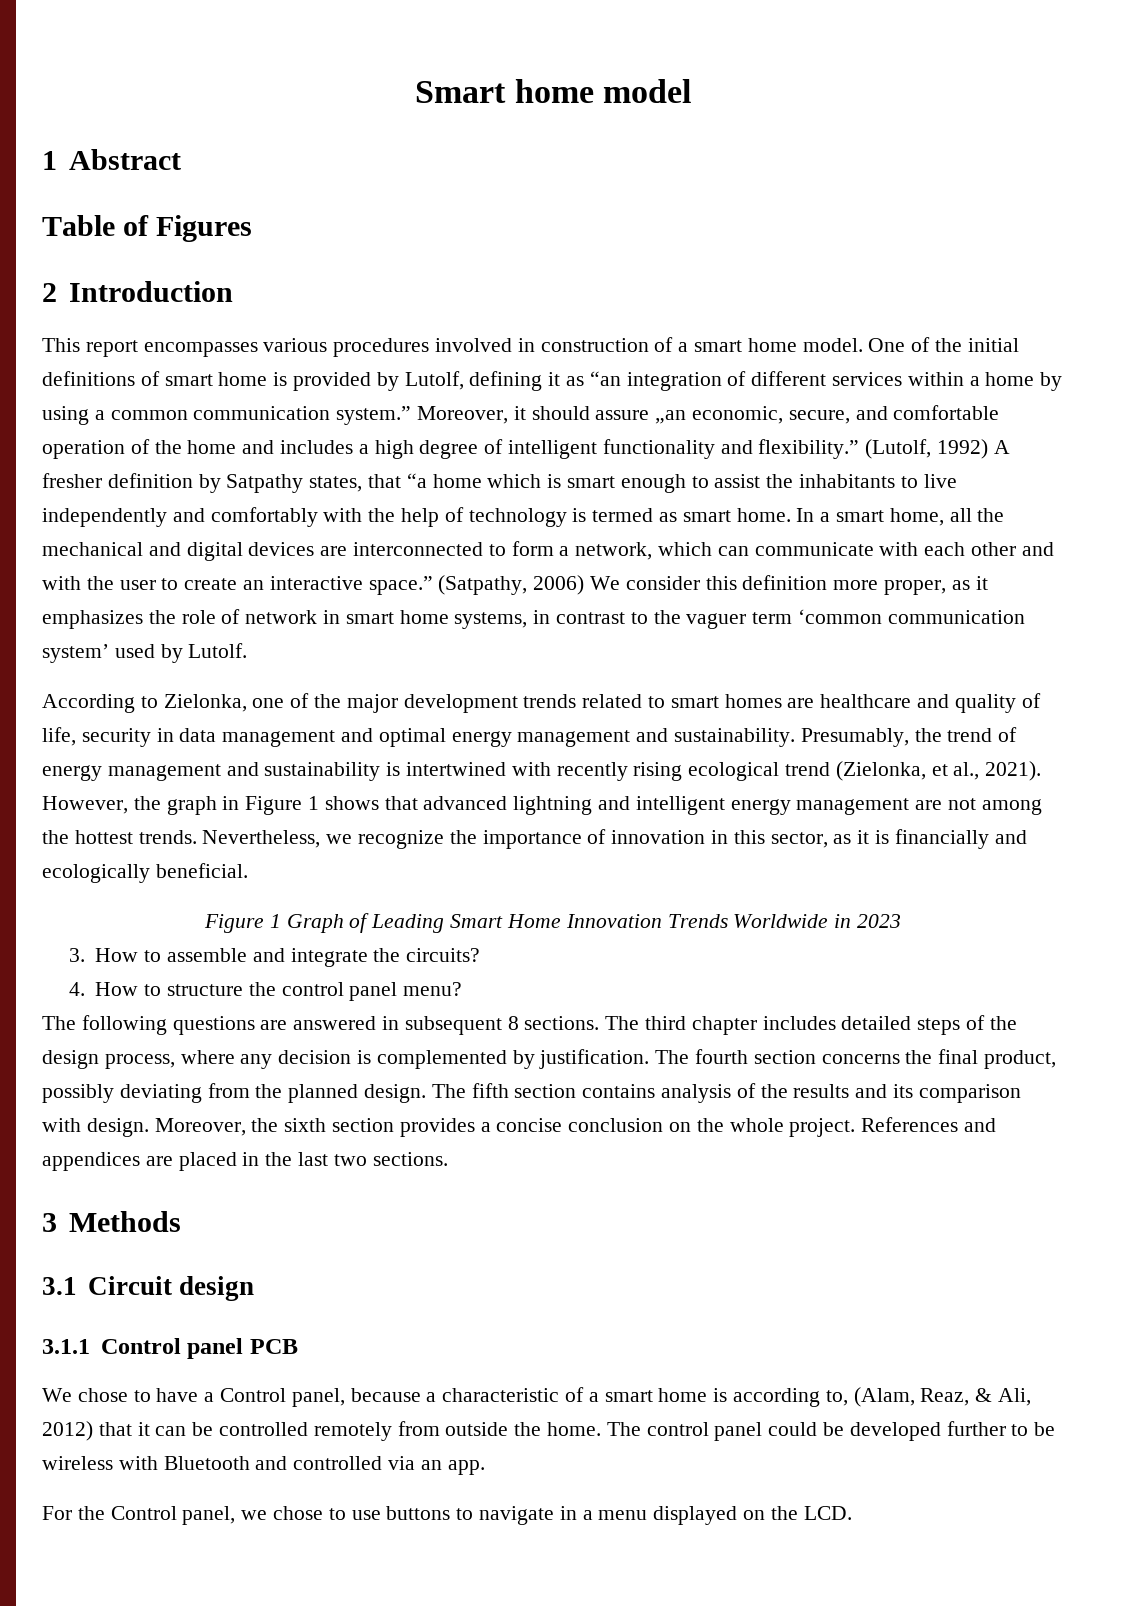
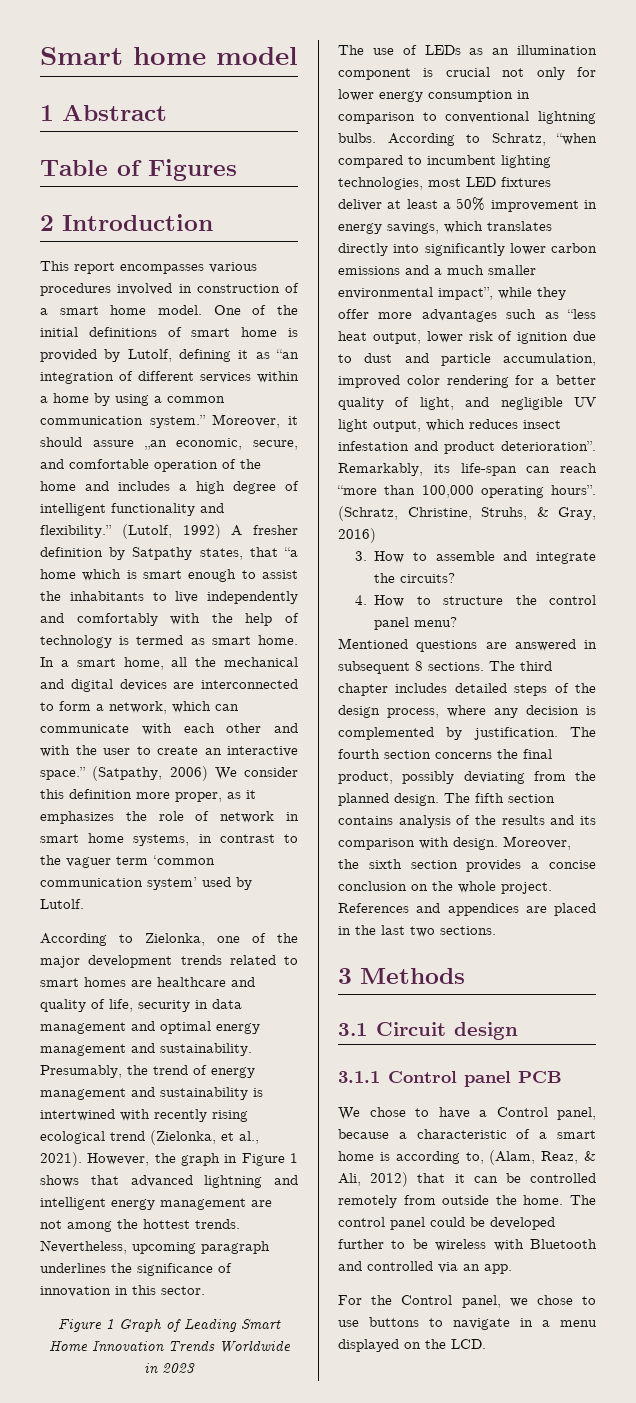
- Nevertheless, we recognize the importance of innovation in this sector, as it is financially and ecologically beneficial.
+ Nevertheless, upcoming paragraph underlines the significance of innovation in this sector.
+ The use of LEDs as an illumination component is crucial not only for lower energy consumption in comparison to conventional lightning bulbs. According to Schratz, “when compared to incumbent lighting technologies, most LED fixtures deliver at least a 50% improvement in energy savings, which translates directly into significantly lower carbon emissions and a much smaller environmental impact”, while they offer more advantages such as “less heat output, lower risk of ignition due to dust and particle accumulation, improved color rendering for a better quality of light, and negligible UV light output, which reduces insect infestation and product deterioration”. Remarkably, its life-span can reach “more than 100,000 operating hours”. (Schratz, Christine, Struhs, & Gray, 2016)
- The following questions are answered in subsequent 8 sections.
+ Mentioned questions are answered in subsequent 8 sections.

